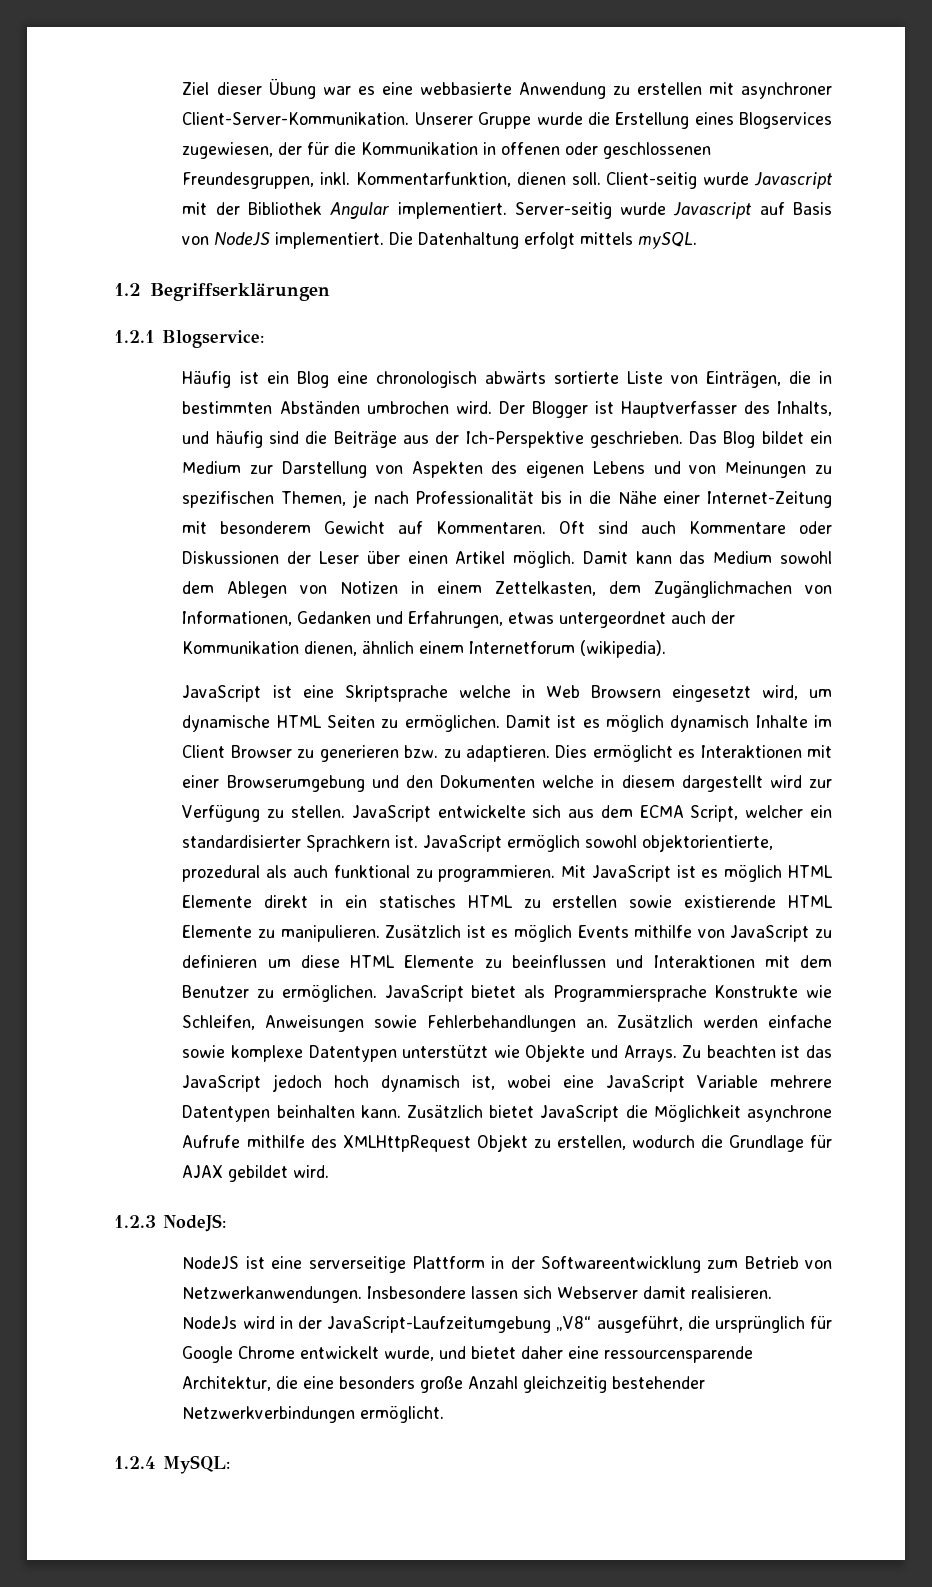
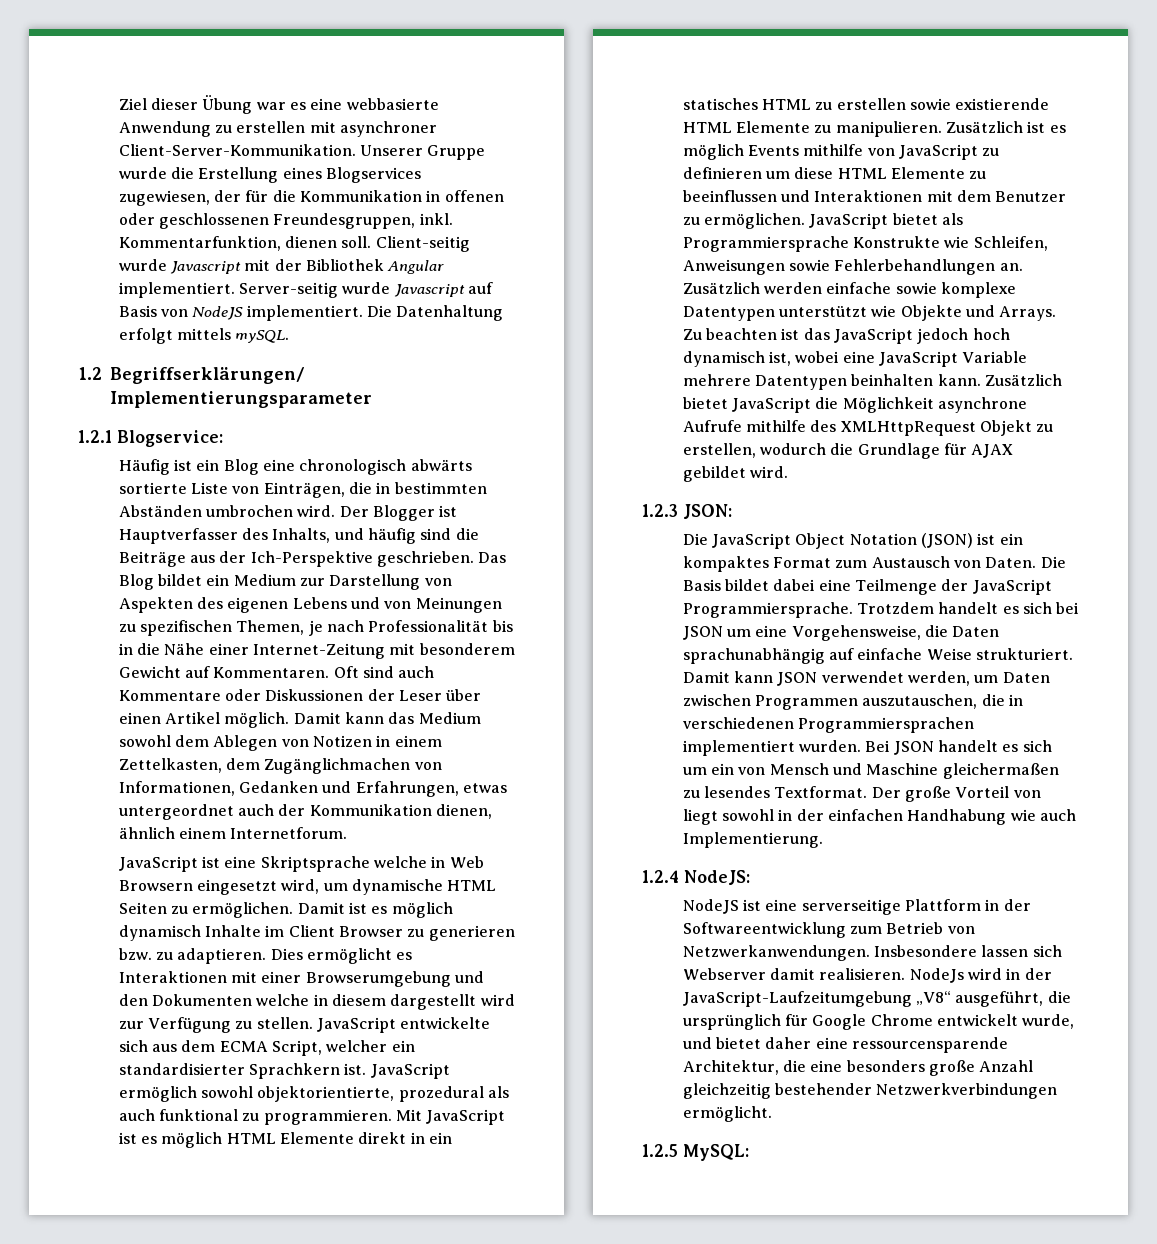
- 1.2 Begriffserklärungen
+ 1.2 Begriffserklärungen/ Implementierungsparameter
- Damit kann das Medium sowohl dem Ablegen von Notizen in einem Zettelkasten, dem Zugänglichmachen von Informationen, Gedanken und Erfahrungen, etwas untergeordnet auch der Kommunikation dienen, ähnlich einem Internetforum (wikipedia).
+ Damit kann das Medium sowohl dem Ablegen von Notizen in einem Zettelkasten, dem Zugänglichmachen von Informationen, Gedanken und Erfahrungen, etwas untergeordnet auch der Kommunikation dienen, ähnlich einem Internetforum.
- 1.2.3 NodeJS:
+ 1.2.3 JSON:
+ Die JavaScript Object Notation (JSON) ist ein kompaktes Format zum Austausch von Daten. Die Basis bildet dabei eine Teilmenge der JavaScript Programmiersprache. Trotzdem handelt es sich bei JSON um eine Vorgehensweise, die Daten sprachunabhängig auf einfache Weise strukturiert. Damit kann JSON verwendet werden, um Daten zwischen Programmen auszutauschen, die in verschiedenen Programmiersprachen implementiert wurden. Bei JSON handelt es sich um ein von Mensch und Maschine gleichermaßen zu lesendes Textformat. Der große Vorteil von liegt sowohl in der einfachen Handhabung wie auch Implementierung.
+ 1.2.4 NodeJS:
- 1.2.4 MySQL:
+ 1.2.5 MySQL:

